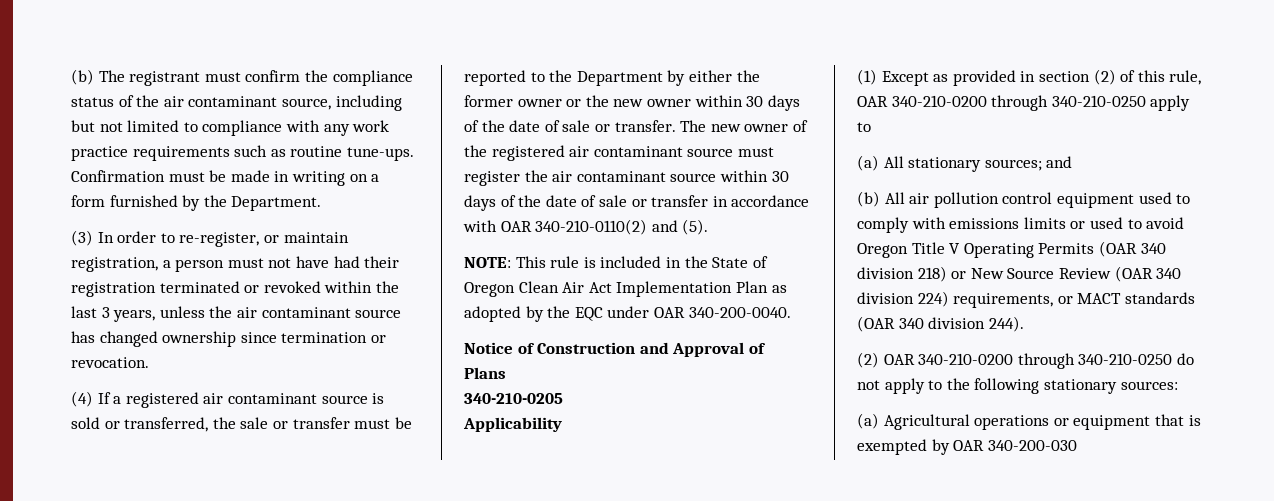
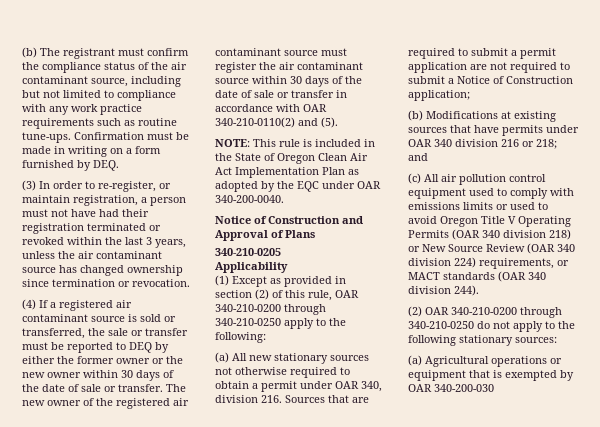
- Confirmation must be made in writing on a form furnished by the Department.
+ Confirmation must be made in writing on a form furnished by DEQ.
- (4) If a registered air contaminant source is sold or transferred, the sale or transfer must be reported to the Department by either the former owner or the new owner within 30 days of the date of sale or transfer.
+ (4) If a registered air contaminant source is sold or transferred, the sale or transfer must be reported to DEQ by either the former owner or the new owner within 30 days of the date of sale or transfer.
- (1) Except as provided in section (2) of this rule, OAR 340-210-0200 through 340-210-0250 apply to
+ (1) Except as provided in section (2) of this rule, OAR 340-210-0200 through 340-210-0250 apply to the following:
- (a) All stationary sources; and
+ (a) All new stationary sources not otherwise required to obtain a permit under OAR 340, division 216. Sources that are required to submit a permit application are not required to submit a Notice of Construction application;
+ (b) Modifications at existing sources that have permits under OAR 340 division 216 or 218; and
- (b) All air pollution control equipment used to comply with emissions limits or used to avoid Oregon Title V Operating Permits (OAR 340 division 218) or New Source Review (OAR 340 division 224) requirements, or MACT standards (OAR 340 division 244).
+ (c) All air pollution control equipment used to comply with emissions limits or used to avoid Oregon Title V Operating Permits (OAR 340 division 218) or New Source Review (OAR 340 division 224) requirements, or MACT standards (OAR 340 division 244).

